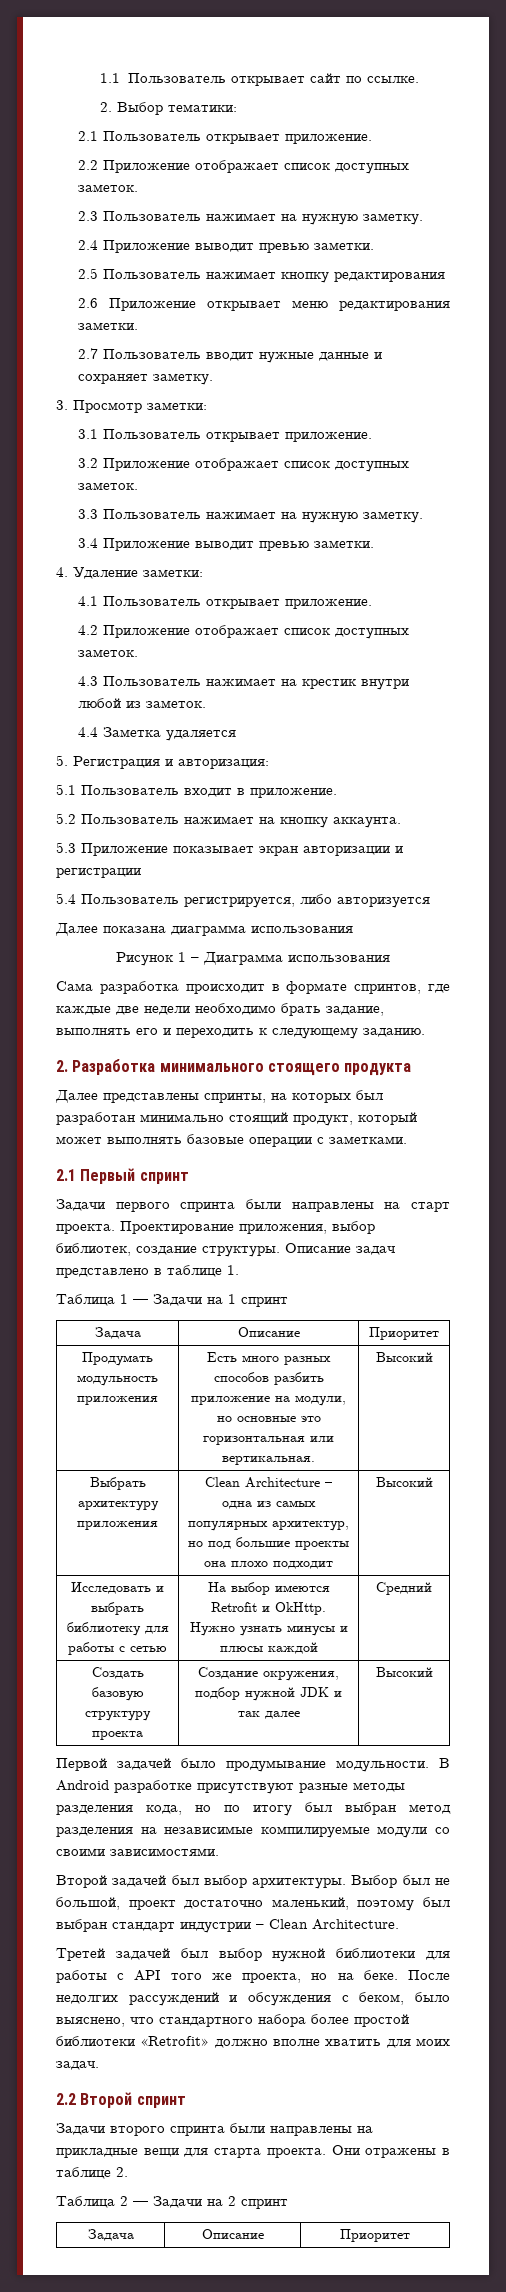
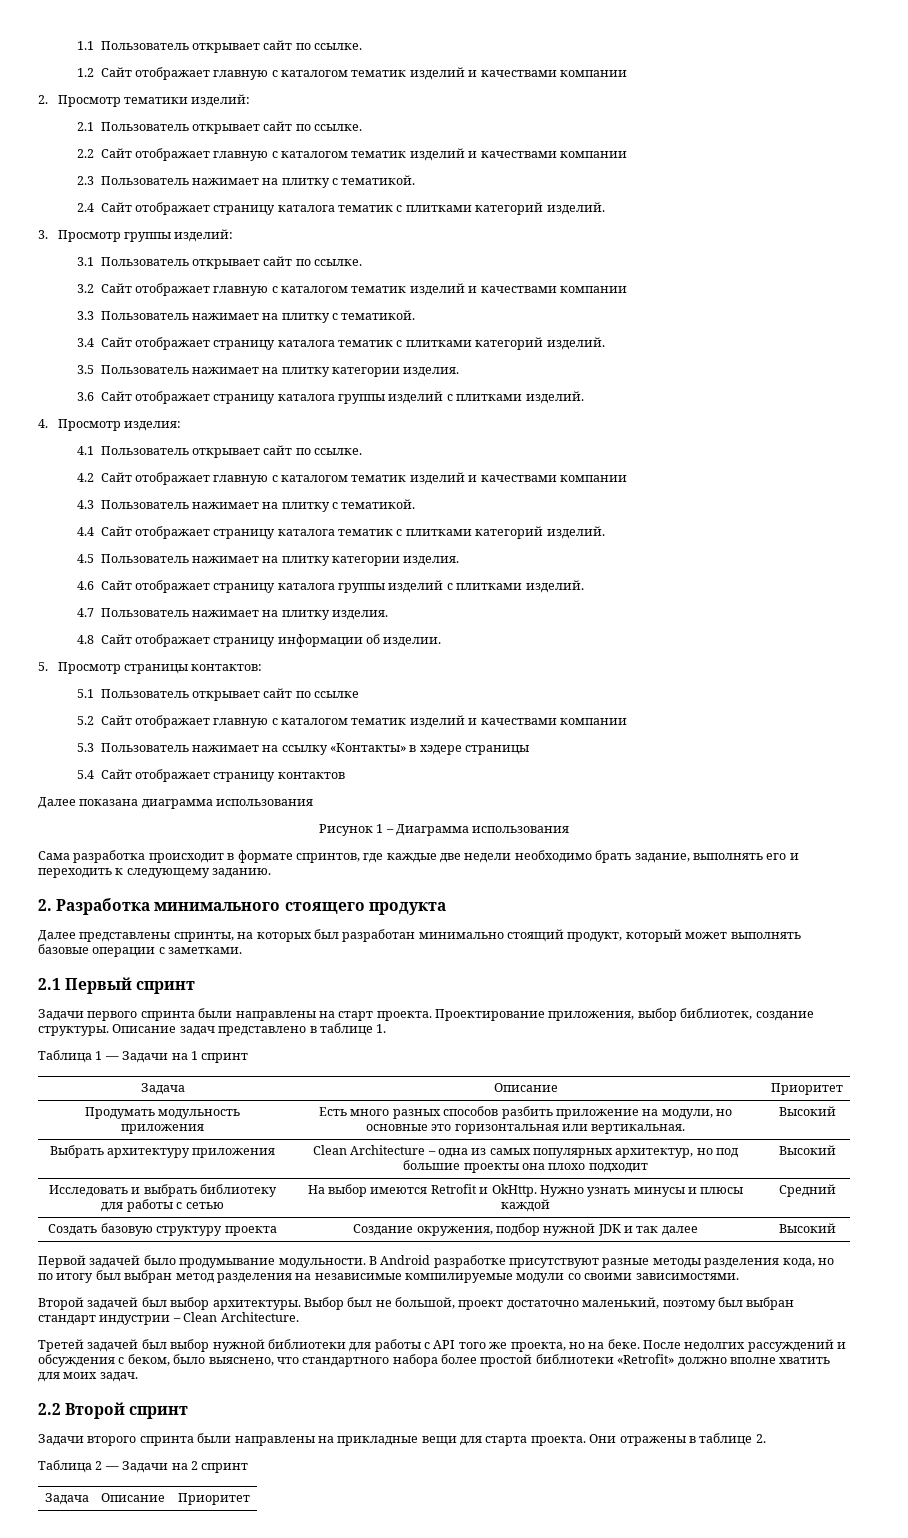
- 2. Выбор тематики:
- 2.1 Пользователь открывает приложение.
- 2.2 Приложение отображает список доступных заметок.
- 2.3 Пользователь нажимает на нужную заметку.
- 2.4 Приложение выводит превью заметки.
- 2.5 Пользователь нажимает кнопку редактирования
- 2.6 Приложение открывает меню редактирования заметки.
- 2.7 Пользователь вводит нужные данные и сохраняет заметку.
- 3. Просмотр заметки:
- 3.1 Пользователь открывает приложение.
- 3.2 Приложение отображает список доступных заметок.
- 3.3 Пользователь нажимает на нужную заметку.
- 3.4 Приложение выводит превью заметки.
- 4. Удаление заметки:
- 4.1 Пользователь открывает приложение.
- 4.2 Приложение отображает список доступных заметок.
- 4.3 Пользователь нажимает на крестик внутри любой из заметок.
- 4.4 Заметка удаляется
- 5. Регистрация и авторизация:
- 5.1 Пользователь входит в приложение.
- 5.2 Пользователь нажимает на кнопку аккаунта.
- 5.3 Приложение показывает экран авторизации и регистрации
- 5.4 Пользователь регистрируется, либо авторизуется
+ 1.2 Сайт отображает главную с каталогом тематик изделий и качествами компании
+ 2. Просмотр тематики изделий:
+ 2.1 Пользователь открывает сайт по ссылке.
+ 2.2 Сайт отображает главную с каталогом тематик изделий и качествами компании
+ 2.3 Пользователь нажимает на плитку с тематикой.
+ 2.4 Сайт отображает страницу каталога тематик c плитками категорий изделий.
+ 3. Просмотр группы изделий:
+ 3.1 Пользователь открывает сайт по ссылке.
+ 3.2 Сайт отображает главную с каталогом тематик изделий и качествами компании
+ 3.3 Пользователь нажимает на плитку с тематикой.
+ 3.4 Сайт отображает страницу каталога тематик c плитками категорий изделий.
+ 3.5 Пользователь нажимает на плитку категории изделия.
+ 3.6 Сайт отображает страницу каталога группы изделий с плитками изделий.
+ 4. Просмотр изделия:
+ 4.1 Пользователь открывает сайт по ссылке.
+ 4.2 Сайт отображает главную с каталогом тематик изделий и качествами компании
+ 4.3 Пользователь нажимает на плитку с тематикой.
+ 4.4 Сайт отображает страницу каталога тематик c плитками категорий изделий.
+ 4.5 Пользователь нажимает на плитку категории изделия.
+ 4.6 Сайт отображает страницу каталога группы изделий с плитками изделий.
+ 4.7 Пользователь нажимает на плитку изделия.
+ 4.8 Сайт отображает страницу информации об изделии.
+ 5. Просмотр страницы контактов:
+ 5.1 Пользователь открывает сайт по ссылке
+ 5.2 Сайт отображает главную с каталогом тематик изделий и качествами компании
+ 5.3 Пользователь нажимает на ссылку «Контакты» в хэдере страницы
+ 5.4 Сайт отображает страницу контактов

